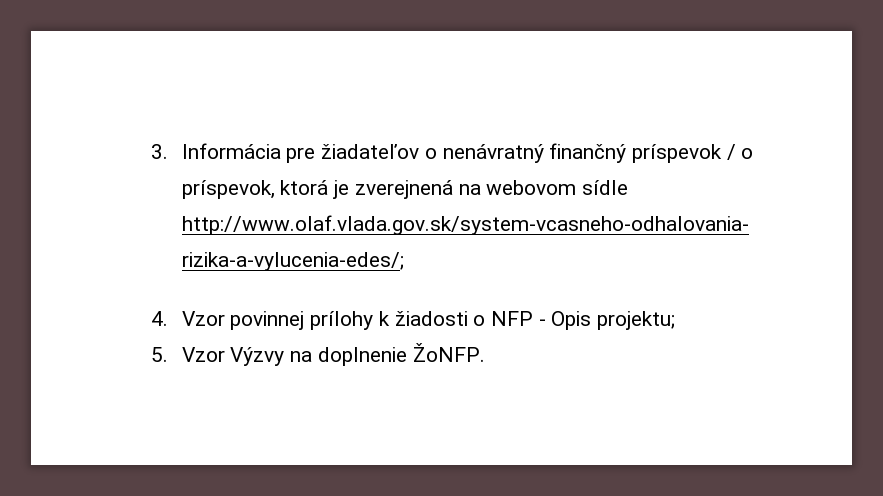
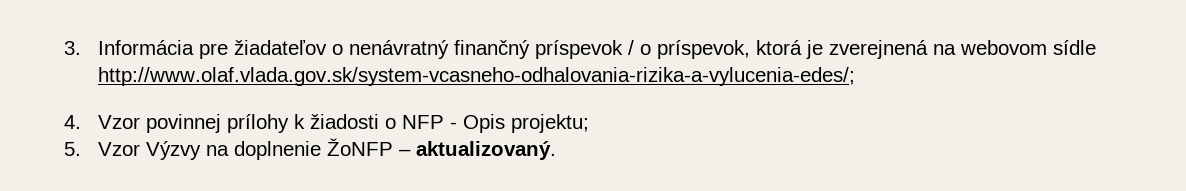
- 5. Vzor Výzvy na doplnenie ŽoNFP.
+ 5. Vzor Výzvy na doplnenie ŽoNFP – aktualizovaný.

